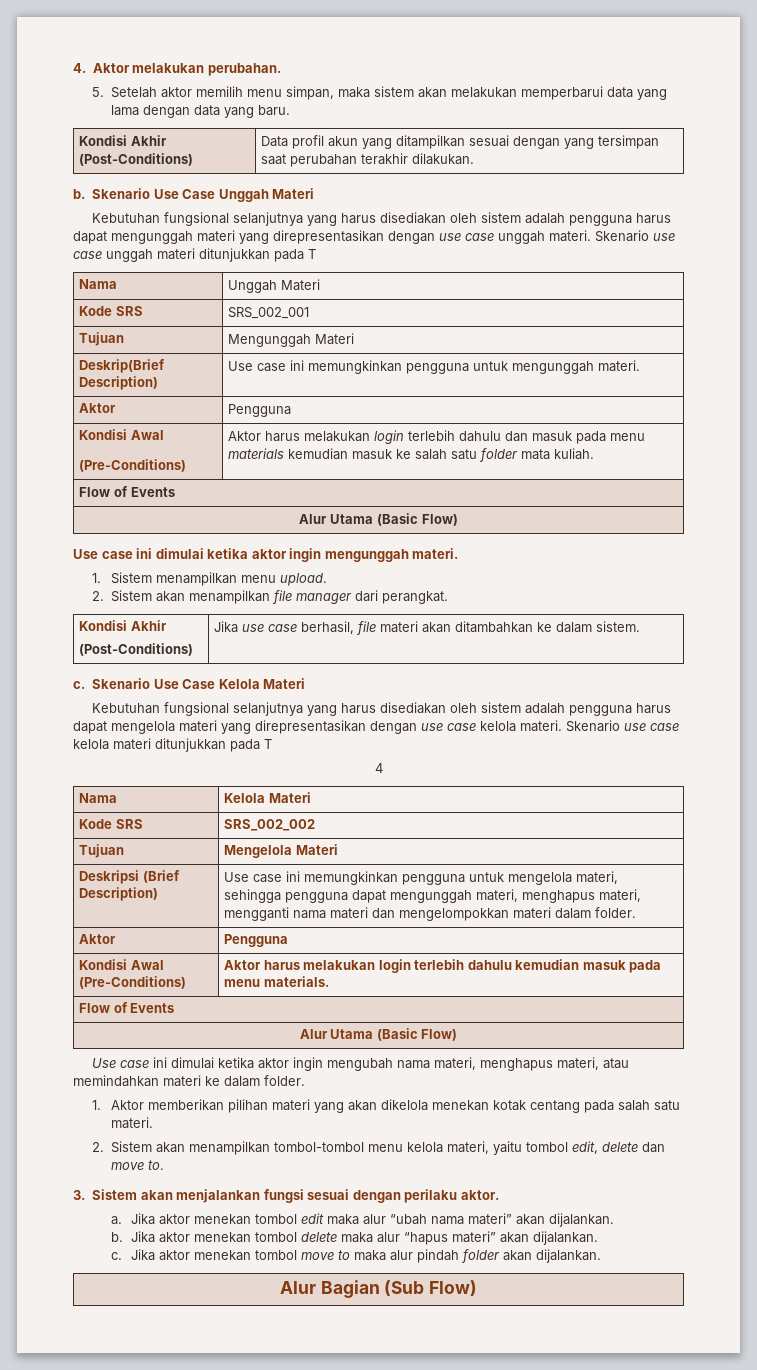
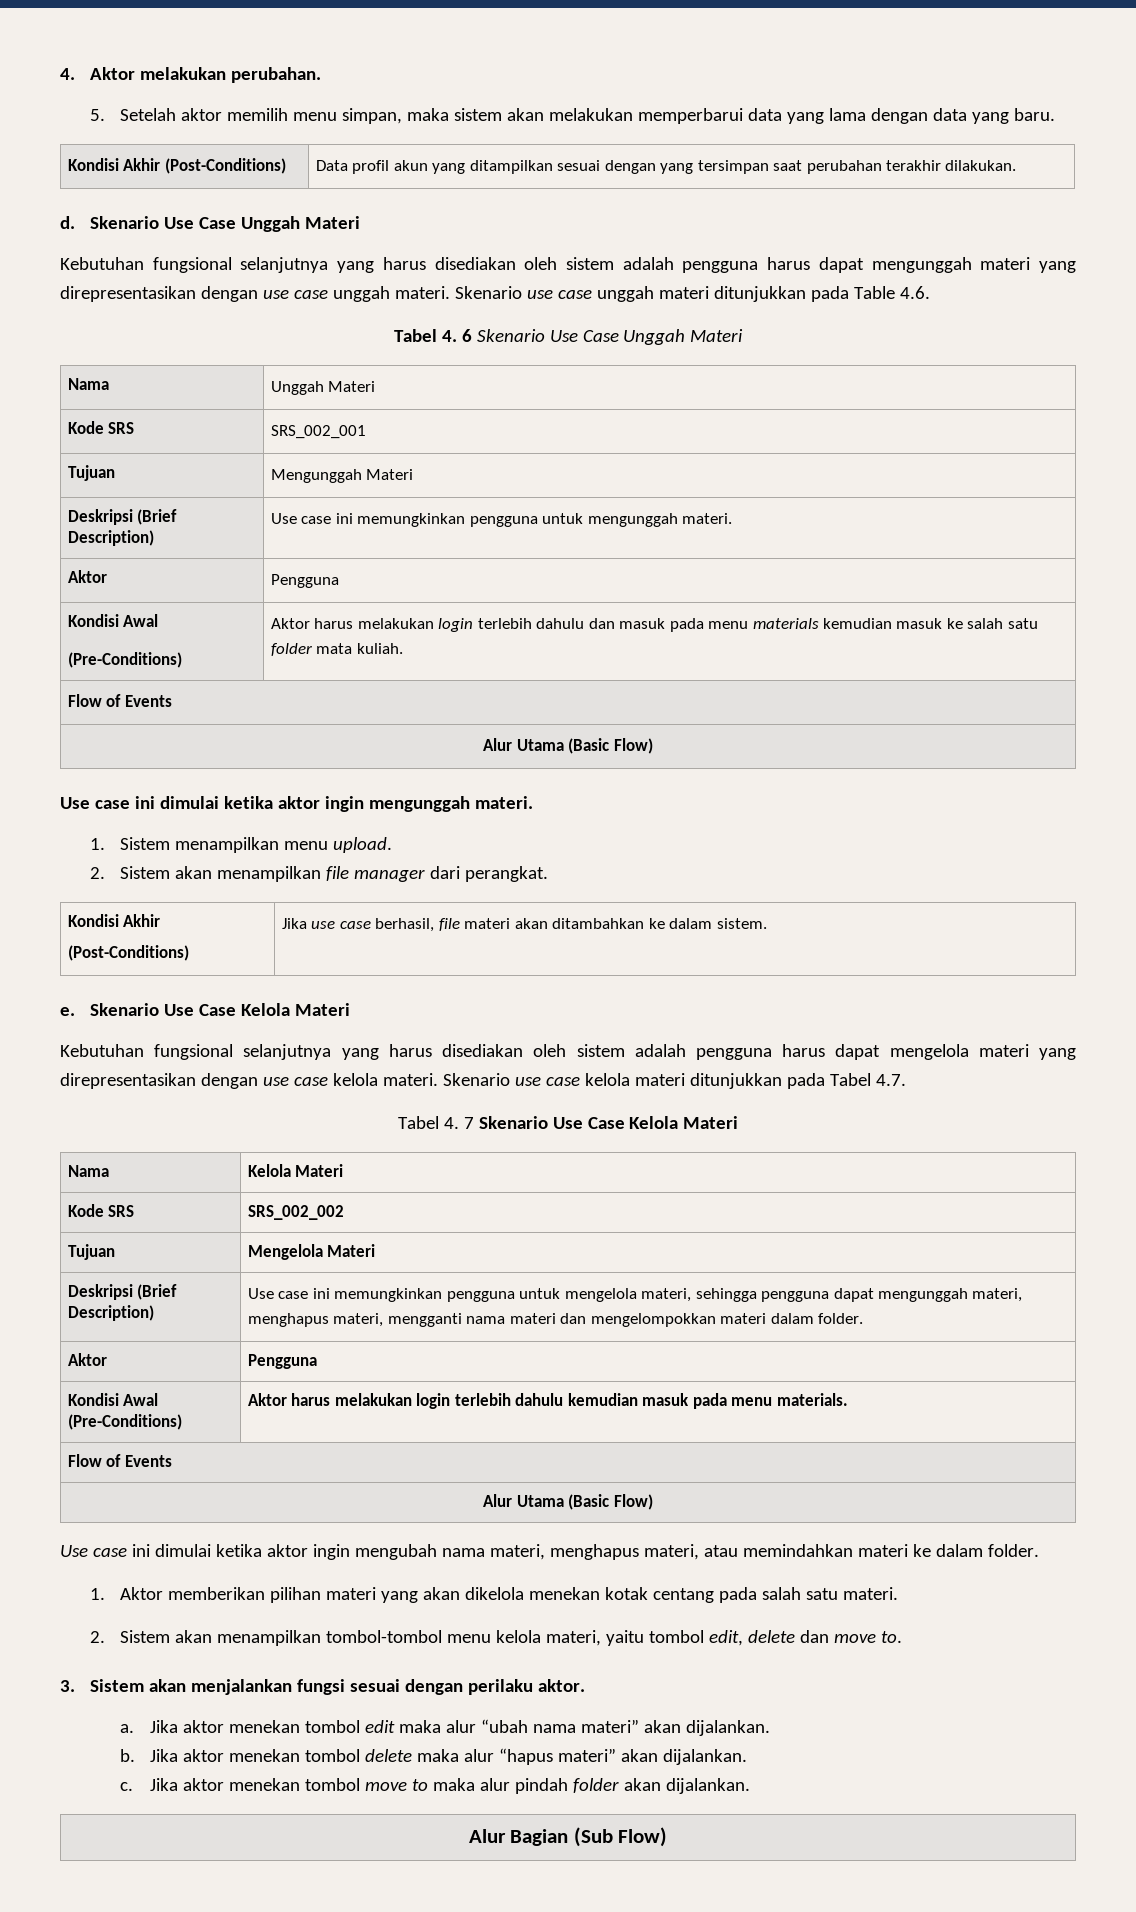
  Kondisi Akhir (Post-Conditions) | Data profil akun yang ditampilkan sesuai dengan yang tersimpan saat perubahan terakhir dilakukan.
- b.
+ d.
- Skenario use case unggah materi ditunjukkan pada T
+ Skenario use case unggah materi ditunjukkan pada Table 4.6.
+ Tabel 4. 6 Skenario Use Case Unggah Materi
- Deskrip(Brief Description) | Use case ini memungkinkan pengguna untuk mengunggah materi.
+ Deskripsi (Brief Description) | Use case ini memungkinkan pengguna untuk mengunggah materi.
  2. Sistem akan menampilkan file manager dari perangkat.
  Kondisi Akhir
  (Post-Conditions) | Jika use case berhasil, file materi akan ditambahkan ke dalam sistem.
- c.
+ e.
- Skenario use case kelola materi ditunjukkan pada T
- 4
+ Skenario use case kelola materi ditunjukkan pada Tabel 4.7.
+ Tabel 4. 7 Skenario Use Case Kelola Materi

